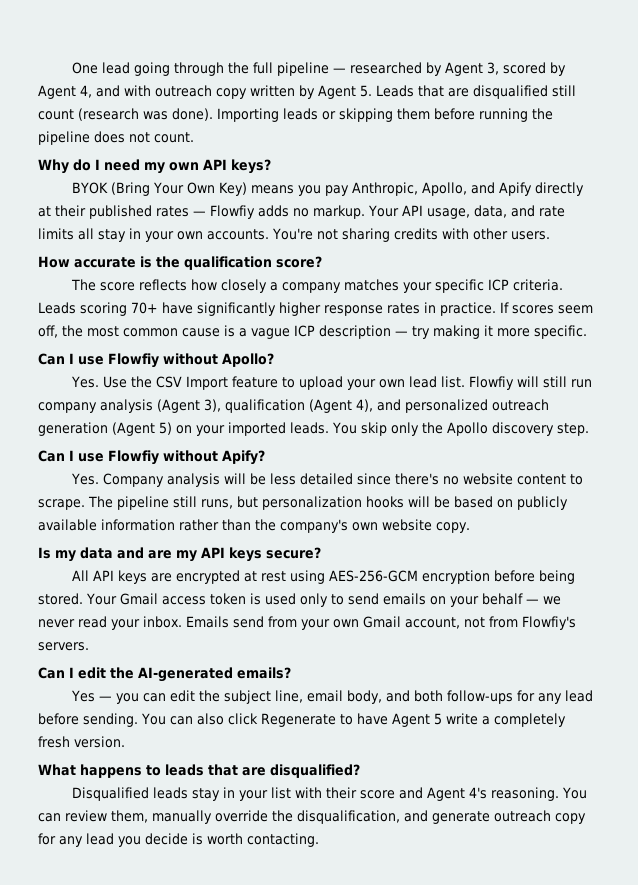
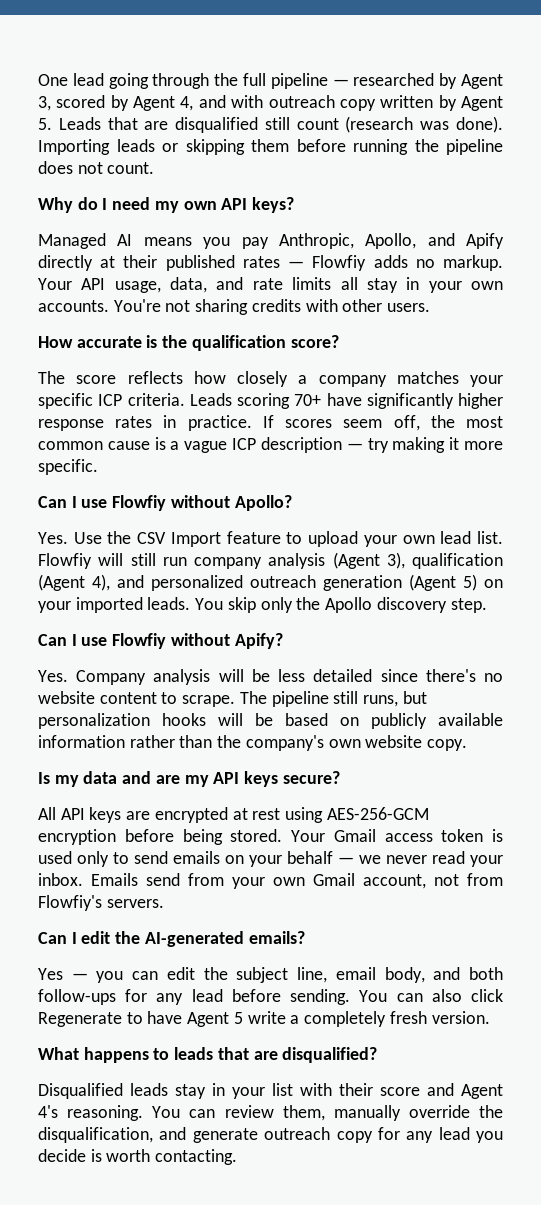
- BYOK (Bring Your Own Key) means you pay Anthropic, Apollo, and Apify directly at their published rates — Flowfiy adds no markup.
+ Managed AI means you pay Anthropic, Apollo, and Apify directly at their published rates — Flowfiy adds no markup.

